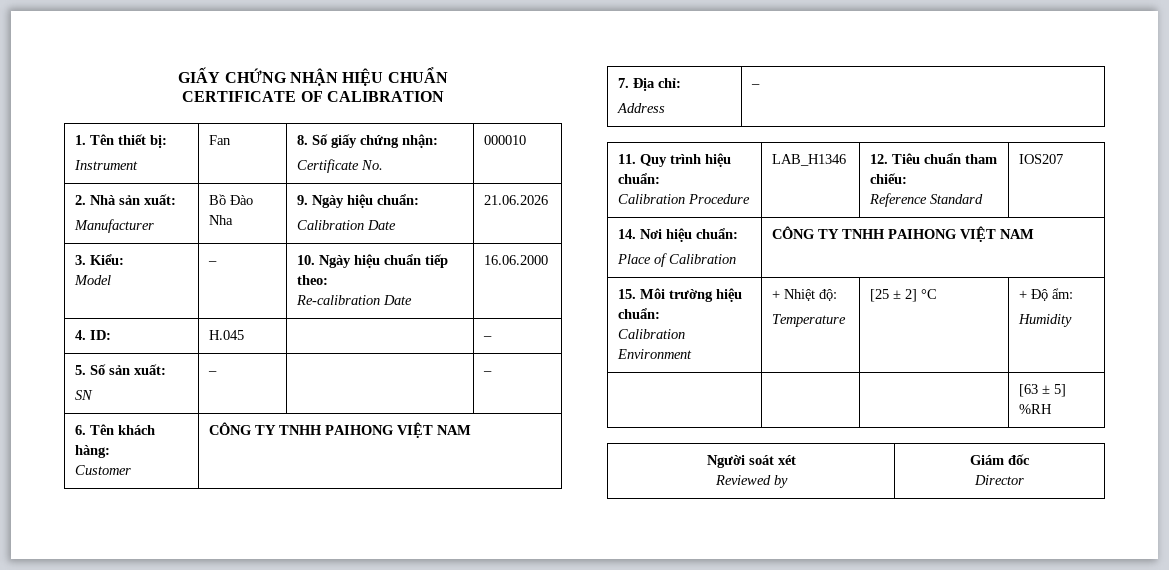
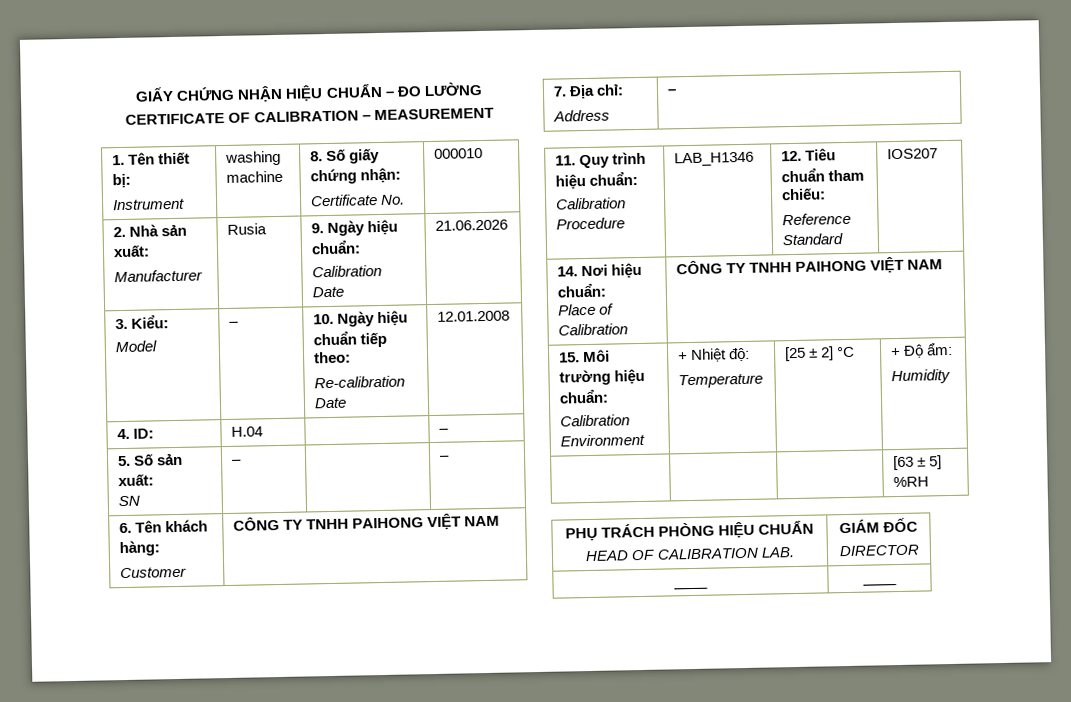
- GIẤY CHỨNG NHẬN HIỆU CHUẨN
+ GIẤY CHỨNG NHẬN HIỆU CHUẨN – ĐO LƯỜNG
- CERTIFICATE OF CALIBRATION
+ CERTIFICATE OF CALIBRATION – MEASUREMENT
  1. Tên thiết bị:
- Instrument | Fan | 8. Số giấy chứng nhận:
+ Instrument | washing machine | 8. Số giấy chứng nhận:
  2. Nhà sản xuất:
- Manufacturer | Bồ Đào Nha | 9. Ngày hiệu chuẩn:
+ Manufacturer | Rusia | 9. Ngày hiệu chuẩn:
  3. Kiểu:
  Model | – | 10. Ngày hiệu chuẩn tiếp theo:
- Re-calibration Date | 16.06.2000
+ Re-calibration Date | 12.01.2008
- 4. ID: | H.045 | | –
+ 4. ID: | H.04 | | –
- Người soát xét
- Reviewed by | Giám đốc
- Director
+ PHỤ TRÁCH PHÒNG HIỆU CHUẨN
+ HEAD OF CALIBRATION LAB. | GIÁM ĐỐC
+ DIRECTOR
+ ____ | ____

